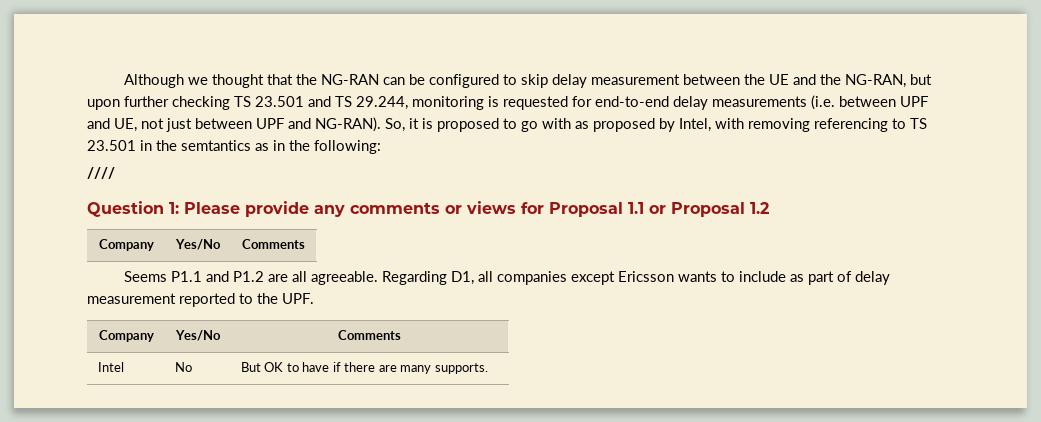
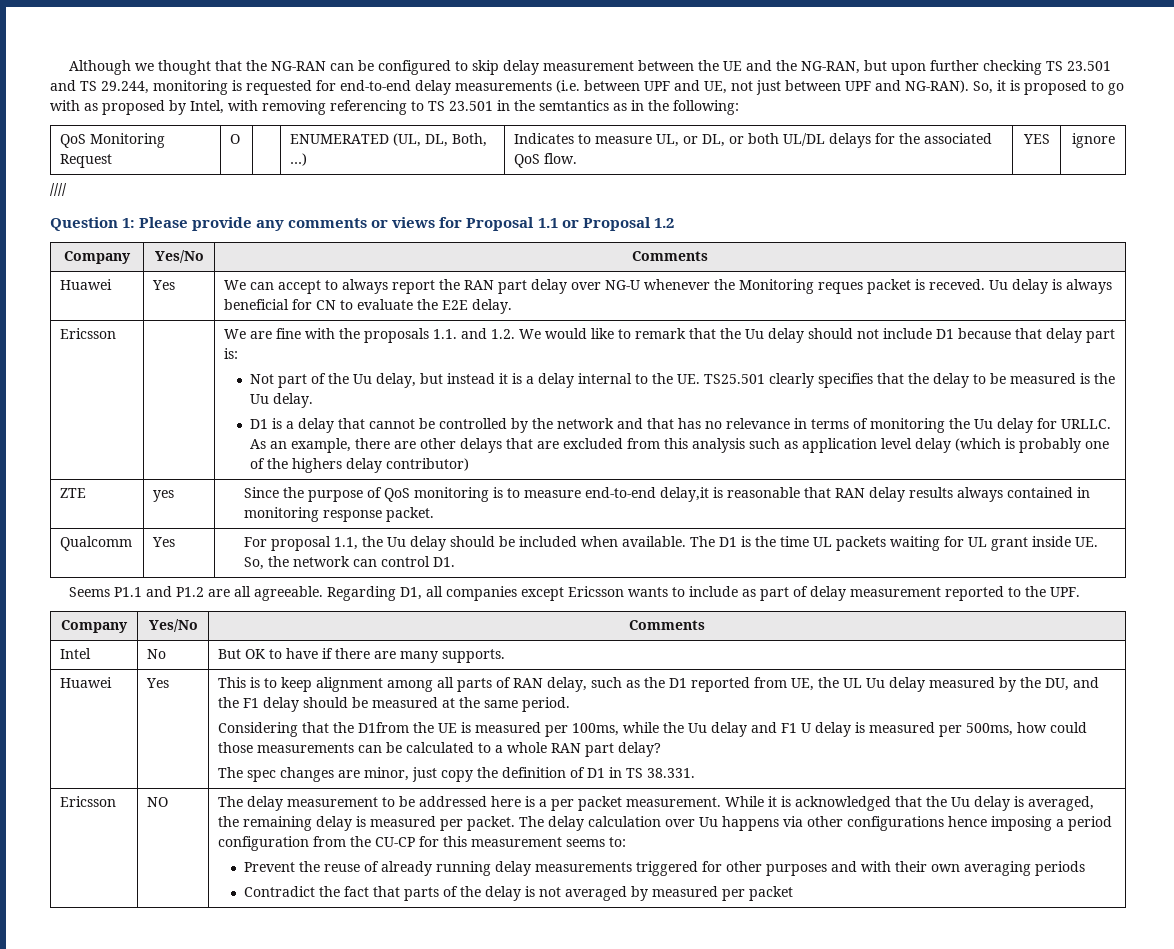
+ QoS Monitoring Request | O | | ENUMERATED (UL, DL, Both, …) | Indicates to measure UL, or DL, or both UL/DL delays for the associated QoS flow. | YES | ignore
+ Huawei | Yes | We can accept to always report the RAN part delay over NG-U whenever the Monitoring reques packet is receved. Uu delay is always beneficial for CN to evaluate the E2E delay.
+ Ericsson | | We are fine with the proposals 1.1. and 1.2. We would like to remark that the Uu delay should not include D1 because that delay part is:
+ Not part of the Uu delay, but instead it is a delay internal to the UE. TS25.501 clearly specifies that the delay to be measured is the Uu delay.
+ D1 is a delay that cannot be controlled by the network and that has no relevance in terms of monitoring the Uu delay for URLLC. As an example, there are other delays that are excluded from this analysis such as application level delay (which is probably one of the highers delay contributor)
+ ZTE | yes | Since the purpose of QoS monitoring is to measure end-to-end delay,it is reasonable that RAN delay results always contained in monitoring response packet.
+ Qualcomm | Yes | For proposal 1.1, the Uu delay should be included when available. The D1 is the time UL packets waiting for UL grant inside UE. So, the network can control D1.
+ Huawei | Yes | This is to keep alignment among all parts of RAN delay, such as the D1 reported from UE, the UL Uu delay measured by the DU, and the F1 delay should be measured at the same period.
+ Considering that the D1from the UE is measured per 100ms, while the Uu delay and F1 U delay is measured per 500ms, how could those measurements can be calculated to a whole RAN part delay?
+ The spec changes are minor, just copy the definition of D1 in TS 38.331.
+ Ericsson | NO | The delay measurement to be addressed here is a per packet measurement. While it is acknowledged that the Uu delay is averaged, the remaining delay is measured per packet. The delay calculation over Uu happens via other configurations hence imposing a period configuration from the CU-CP for this measurement seems to:
+ Prevent the reuse of already running delay measurements triggered for other purposes and with their own averaging periods
+ Contradict the fact that parts of the delay is not averaged by measured per packet

